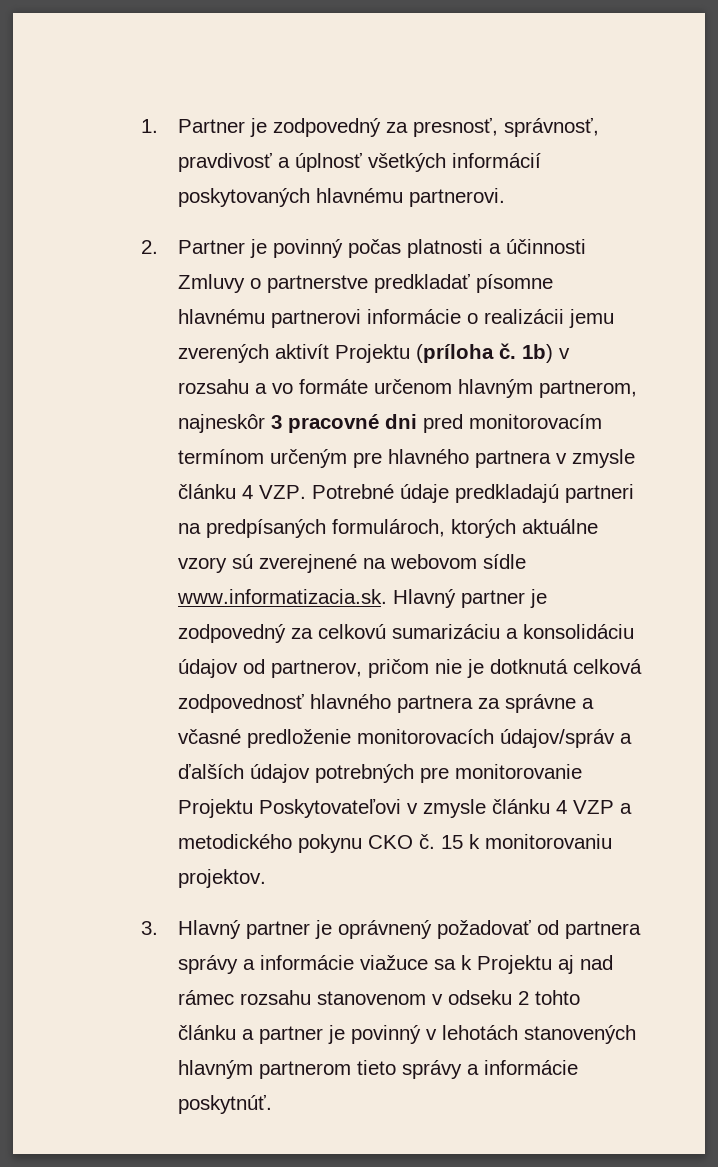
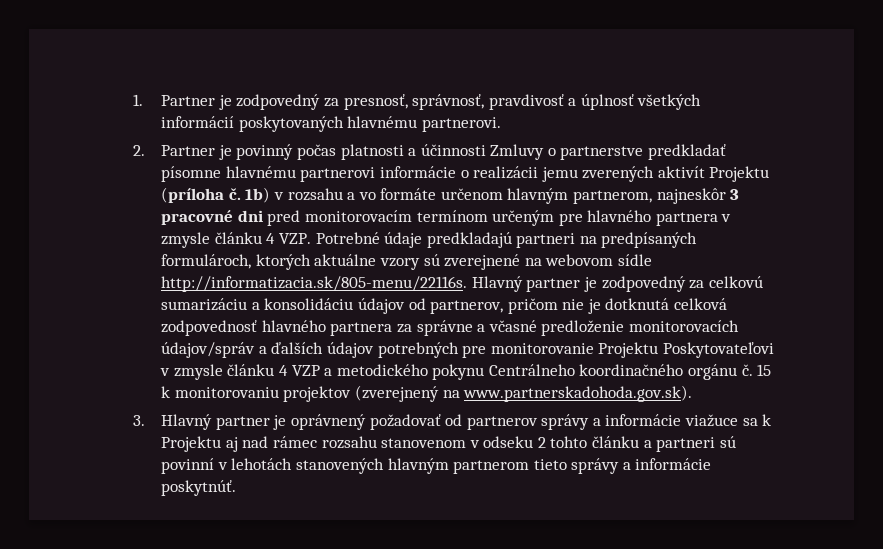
- 1b) v rozsahu a vo formáte určenom hlavným partnerom, najneskôr 3 pracovné dni pred monitorovacím termínom určeným pre hlavného partnera v zmysle článku 4 VZP. Potrebné údaje predkladajú partneri na predpísaných formulároch, ktorých aktuálne vzory sú zverejnené na webovom sídle www.informatizacia.sk. Hlavný partner je zodpovedný za celkovú sumarizáciu a konsolidáciu údajov od partnerov, pričom nie je dotknutá celková zodpovednosť hlavného partnera za správne a včasné predloženie monitorovacích údajov/správ a ďalších údajov potrebných pre monitorovanie Projektu Poskytovateľovi v zmysle článku 4 VZP a metodického pokynu CKO č.
+ 1b) v rozsahu a vo formáte určenom hlavným partnerom, najneskôr 3 pracovné dni pred monitorovacím termínom určeným pre hlavného partnera v zmysle článku 4 VZP. Potrebné údaje predkladajú partneri na predpísaných formulároch, ktorých aktuálne vzory sú zverejnené na webovom sídle http://informatizacia.sk/805-menu/22116s. Hlavný partner je zodpovedný za celkovú sumarizáciu a konsolidáciu údajov od partnerov, pričom nie je dotknutá celková zodpovednosť hlavného partnera za správne a včasné predloženie monitorovacích údajov/správ a ďalších údajov potrebných pre monitorovanie Projektu Poskytovateľovi v zmysle článku 4 VZP a metodického pokynu Centrálneho koordinačného orgánu č.
- 15 k monitorovaniu projektov.
+ 15 k monitorovaniu projektov (zverejnený na www.partnerskadohoda.gov.sk).
- 3. Hlavný partner je oprávnený požadovať od partnera správy a informácie viažuce sa k Projektu aj nad rámec rozsahu stanovenom v odseku 2 tohto článku a partner je povinný v lehotách stanovených hlavným partnerom tieto správy a informácie poskytnúť.
+ 3. Hlavný partner je oprávnený požadovať od partnerov správy a informácie viažuce sa k Projektu aj nad rámec rozsahu stanovenom v odseku 2 tohto článku a partneri sú povinní v lehotách stanovených hlavným partnerom tieto správy a informácie poskytnúť.

